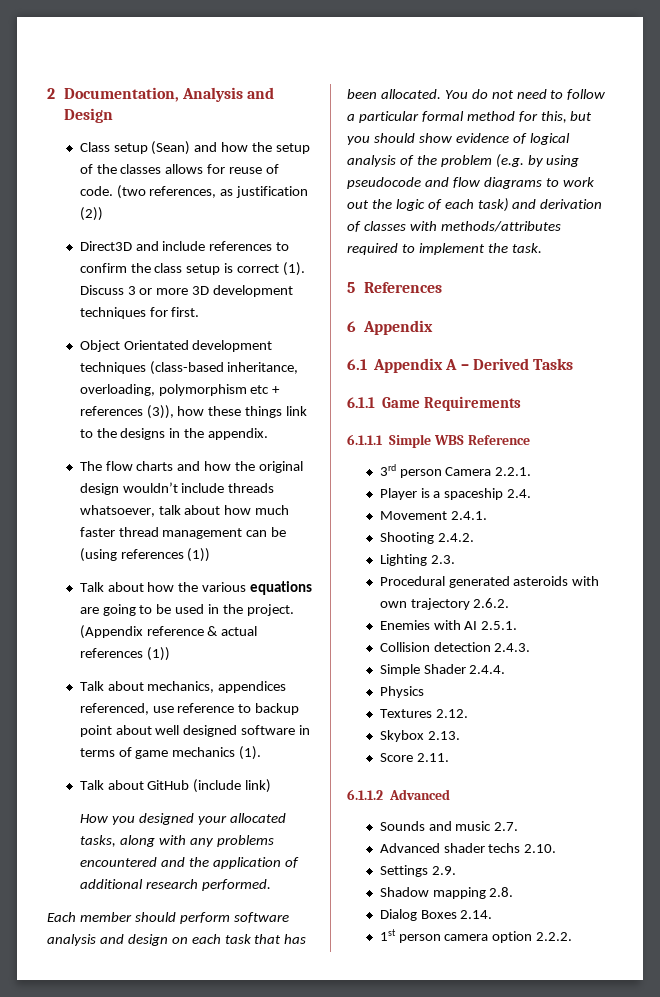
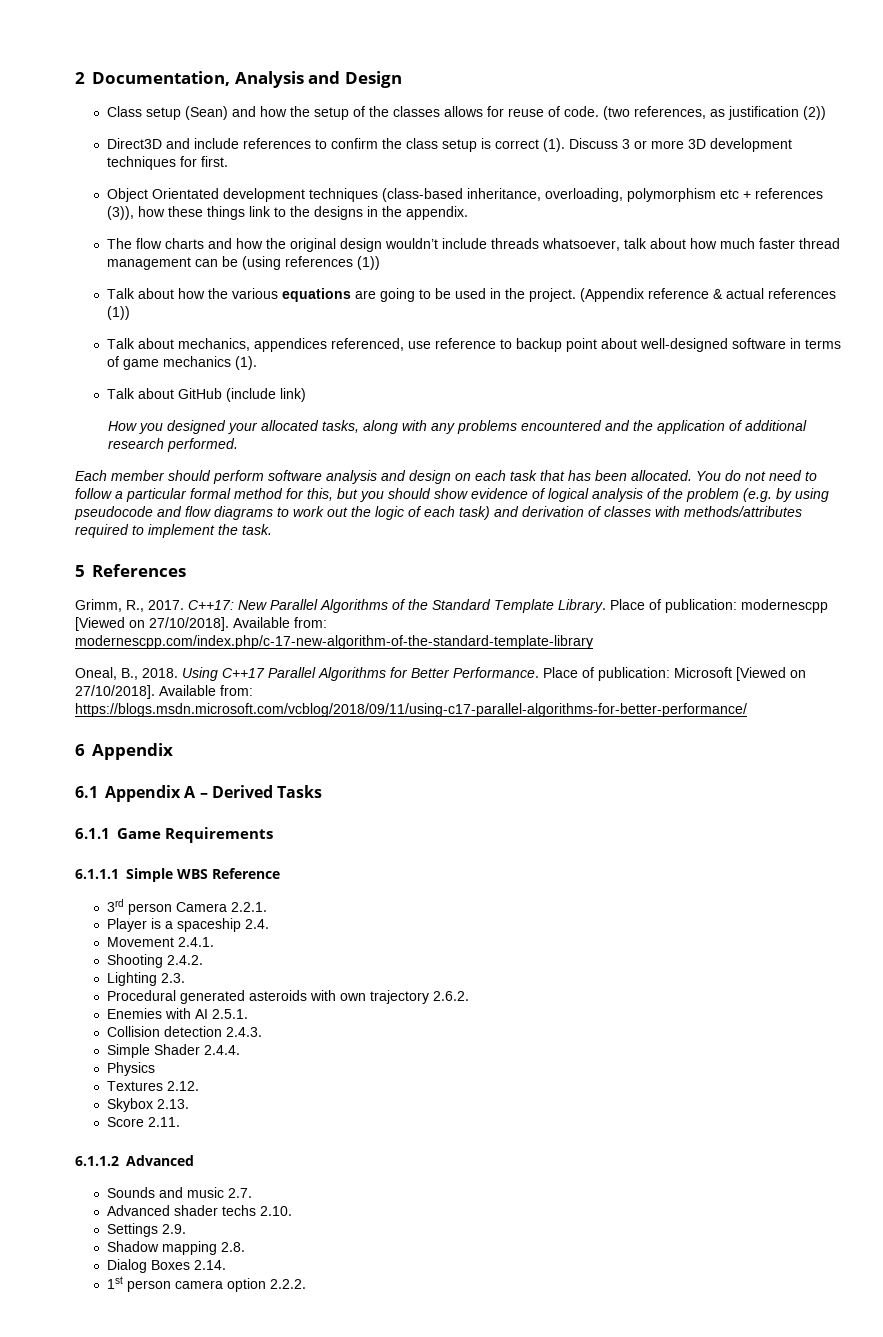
- Talk about mechanics, appendices referenced, use reference to backup point about well designed software in terms of game mechanics (1).
+ Talk about mechanics, appendices referenced, use reference to backup point about well-designed software in terms of game mechanics (1).
+ Grimm, R., 2017. C++17: New Parallel Algorithms of the Standard Template Library. Place of publication: modernescpp [Viewed on 27/10/2018]. Available from: modernescpp.com/index.php/c-17-new-algorithm-of-the-standard-template-library
+ Oneal, B., 2018. Using C++17 Parallel Algorithms for Better Performance. Place of publication: Microsoft [Viewed on 27/10/2018]. Available from: https://blogs.msdn.microsoft.com/vcblog/2018/09/11/using-c17-parallel-algorithms-for-better-performance/

